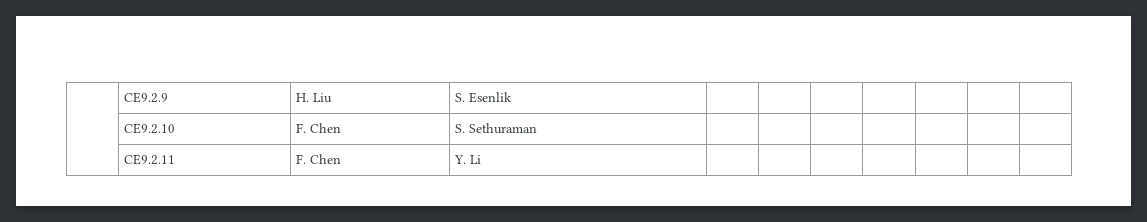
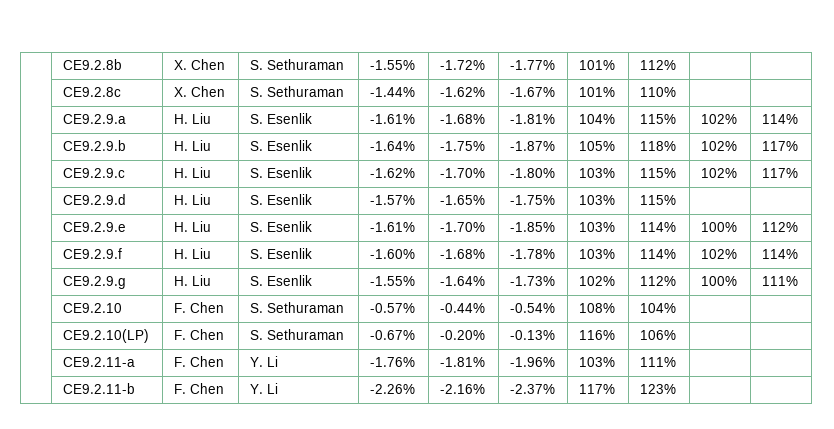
- | CE9.2.9 | H. Liu | S. Esenlik | | | | | | |
+ | CE9.2.8b | X. Chen | S. Sethuraman | -1.55% | -1.72% | -1.77% | 101% | 112% | |
+ | CE9.2.8c | X. Chen | S. Sethuraman | -1.44% | -1.62% | -1.67% | 101% | 110% | |
+ | CE9.2.9.a | H. Liu | S. Esenlik | -1.61% | -1.68% | -1.81% | 104% | 115% | 102% | 114%
+ | CE9.2.9.b | H. Liu | S. Esenlik | -1.64% | -1.75% | -1.87% | 105% | 118% | 102% | 117%
+ | CE9.2.9.c | H. Liu | S. Esenlik | -1.62% | -1.70% | -1.80% | 103% | 115% | 102% | 117%
+ | CE9.2.9.d | H. Liu | S. Esenlik | -1.57% | -1.65% | -1.75% | 103% | 115% | |
+ | CE9.2.9.e | H. Liu | S. Esenlik | -1.61% | -1.70% | -1.85% | 103% | 114% | 100% | 112%
+ | CE9.2.9.f | H. Liu | S. Esenlik | -1.60% | -1.68% | -1.78% | 103% | 114% | 102% | 114%
+ | CE9.2.9.g | H. Liu | S. Esenlik | -1.55% | -1.64% | -1.73% | 102% | 112% | 100% | 111%
- | CE9.2.10 | F. Chen | S. Sethuraman | | | | | | |
- | CE9.2.11 | F. Chen | Y. Li | | | | | | |
+ | CE9.2.10 | F. Chen | S. Sethuraman | -0.57% | -0.44% | -0.54% | 108% | 104% | |
+ | CE9.2.10(LP) | F. Chen | S. Sethuraman | -0.67% | -0.20% | -0.13% | 116% | 106% | |
+ | CE9.2.11-a | F. Chen | Y. Li | -1.76% | -1.81% | -1.96% | 103% | 111% | |
+ | CE9.2.11-b | F. Chen | Y. Li | -2.26% | -2.16% | -2.37% | 117% | 123% | |

